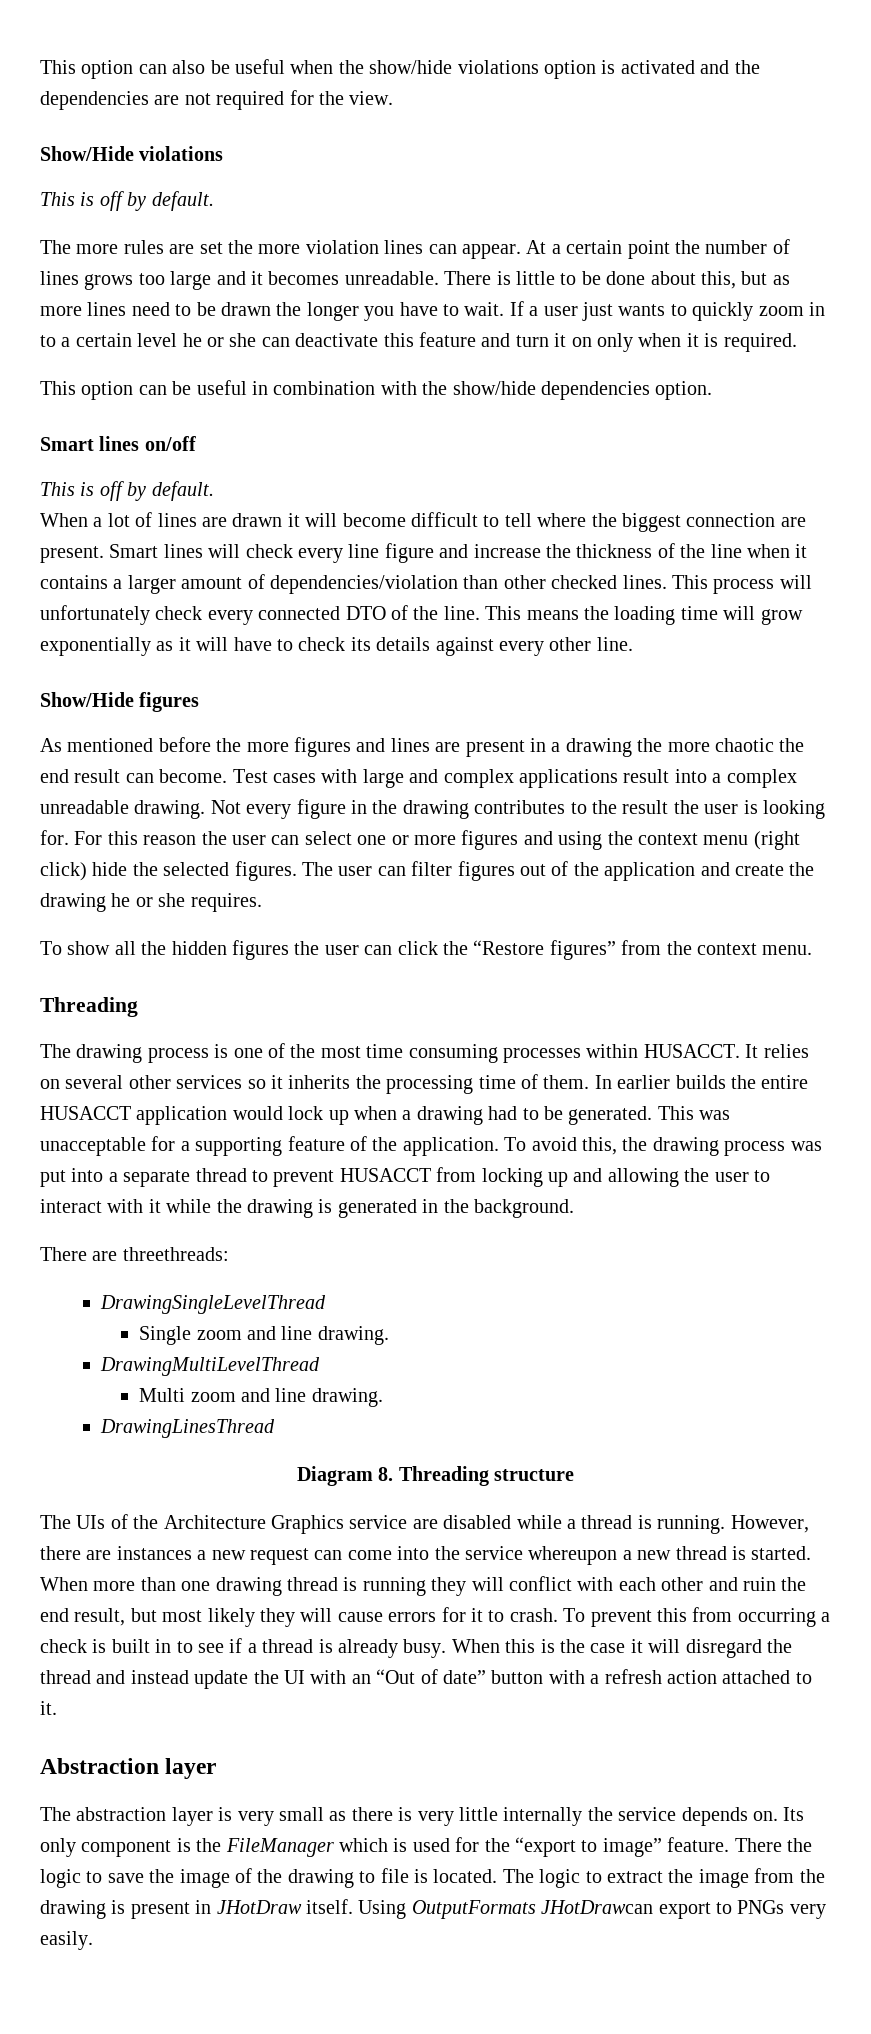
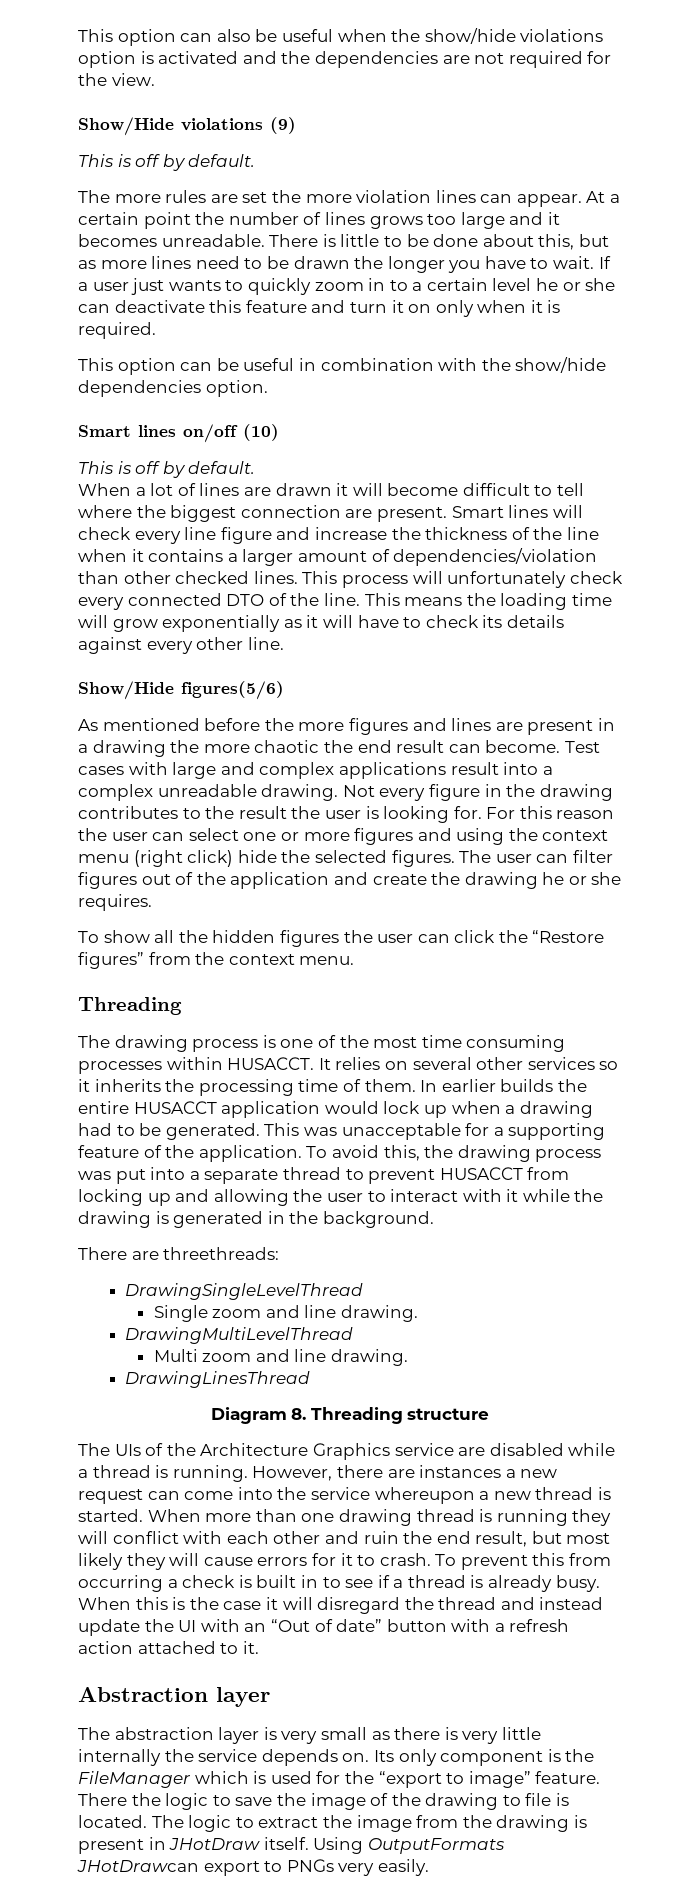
- Show/Hide violations
+ Show/Hide violations (9)
- Smart lines on/off
+ Smart lines on/off (10)
- Show/Hide figures
+ Show/Hide figures(5/6)

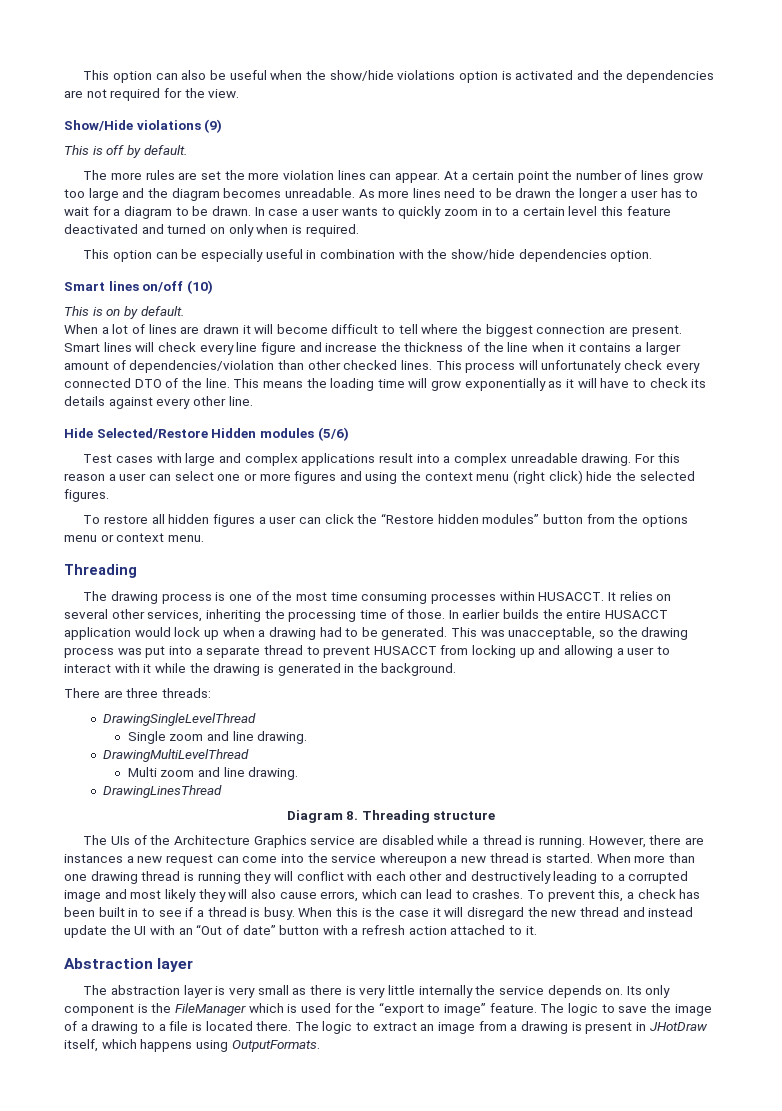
- At a certain point the number of lines grows too large and it becomes unreadable. There is little to be done about this, but as more lines need to be drawn the longer you have to wait. If a user just wants to quickly zoom in to a certain level he or she can deactivate this feature and turn it on only when it is required.
+ At a certain point the number of lines grow too large and the diagram becomes unreadable. As more lines need to be drawn the longer a user has to wait for a diagram to be drawn. In case a user wants to quickly zoom in to a certain level this feature deactivated and turned on only when is required.
- This option can be useful in combination with the show/hide dependencies option.
+ This option can be especially useful in combination with the show/hide dependencies option.
  Smart lines on/off (10)
- This is off by default.
+ This is on by default.
- Show/Hide figures(5/6)
- As mentioned before the more figures and lines are present in a drawing the more chaotic the end result can become. Test cases with large and complex applications result into a complex unreadable drawing.
+ Hide Selected/Restore Hidden modules (5/6)
+ Test cases with large and complex applications result into a complex unreadable drawing.
- Not every figure in the drawing contributes to the result the user is looking for.
- For this reason the user can select one or more figures and using the context menu (right click) hide the selected figures. The user can filter figures out of the application and create the drawing he or she requires.
- To show all the hidden figures the user can click the “Restore figures” from the context menu.
+ For this reason a user can select one or more figures and using the context menu (right click) hide the selected figures.
+ To restore all hidden figures a user can click the “Restore hidden modules” button from the options menu or context menu.
- It relies on several other services so it inherits the processing time of them.
+ It relies on several other services, inheriting the processing time of those.
- This was unacceptable for a supporting feature of the application. To avoid this, the drawing process was put into a separate thread to prevent HUSACCT from locking up and allowing the user to interact with it while the drawing is generated in the background.
+ This was unacceptable, so the drawing process was put into a separate thread to prevent HUSACCT from locking up and allowing a user to interact with it while the drawing is generated in the background.
- There are threethreads:
+ There are three threads:
- When more than one drawing thread is running they will conflict with each other and ruin the end result, but most likely they will cause errors for it to crash. To prevent this from occurring a check is built in to see if a thread is already busy.
+ When more than one drawing thread is running they will conflict with each other and destructively leading to a corrupted image and most likely they will also cause errors, which can lead to crashes. To prevent this, a check has been built in to see if a thread is busy.
- When this is the case it will disregard the thread and instead update the UI with an “Out of date” button with a refresh action attached to it.
+ When this is the case it will disregard the new thread and instead update the UI with an “Out of date” button with a refresh action attached to it.
- There the logic to save the image of the drawing to file is located.
+ The logic to save the image of a drawing to a file is located there.
- The logic to extract the image from the drawing is present in JHotDraw itself. Using OutputFormats JHotDrawcan export to PNGs very easily.
+ The logic to extract an image from a drawing is present in JHotDraw itself, which happens using OutputFormats.

